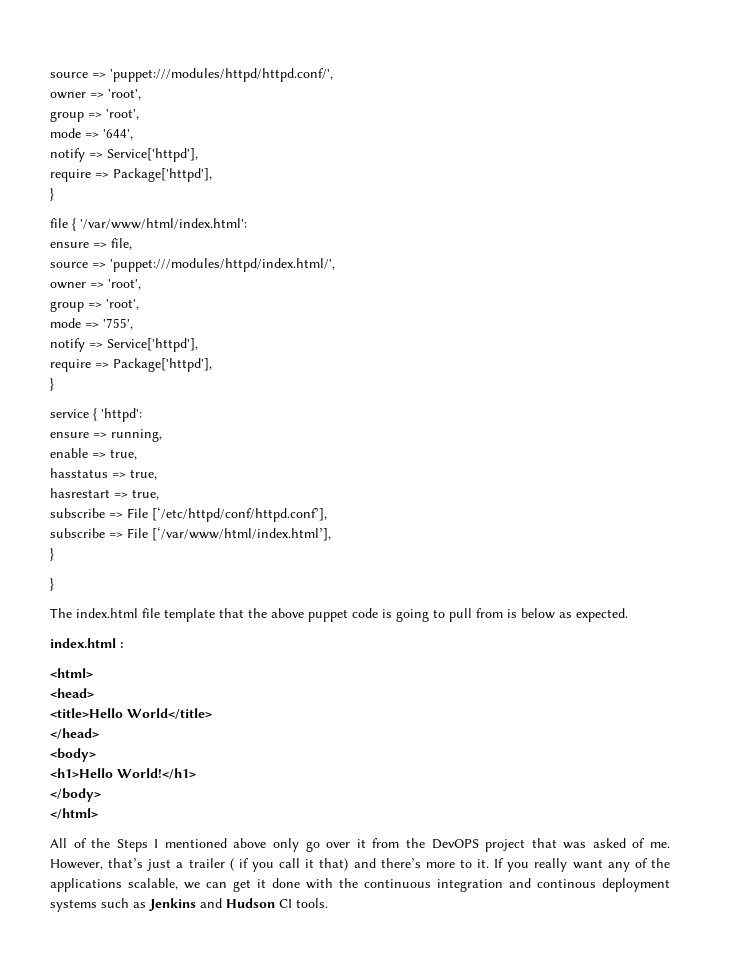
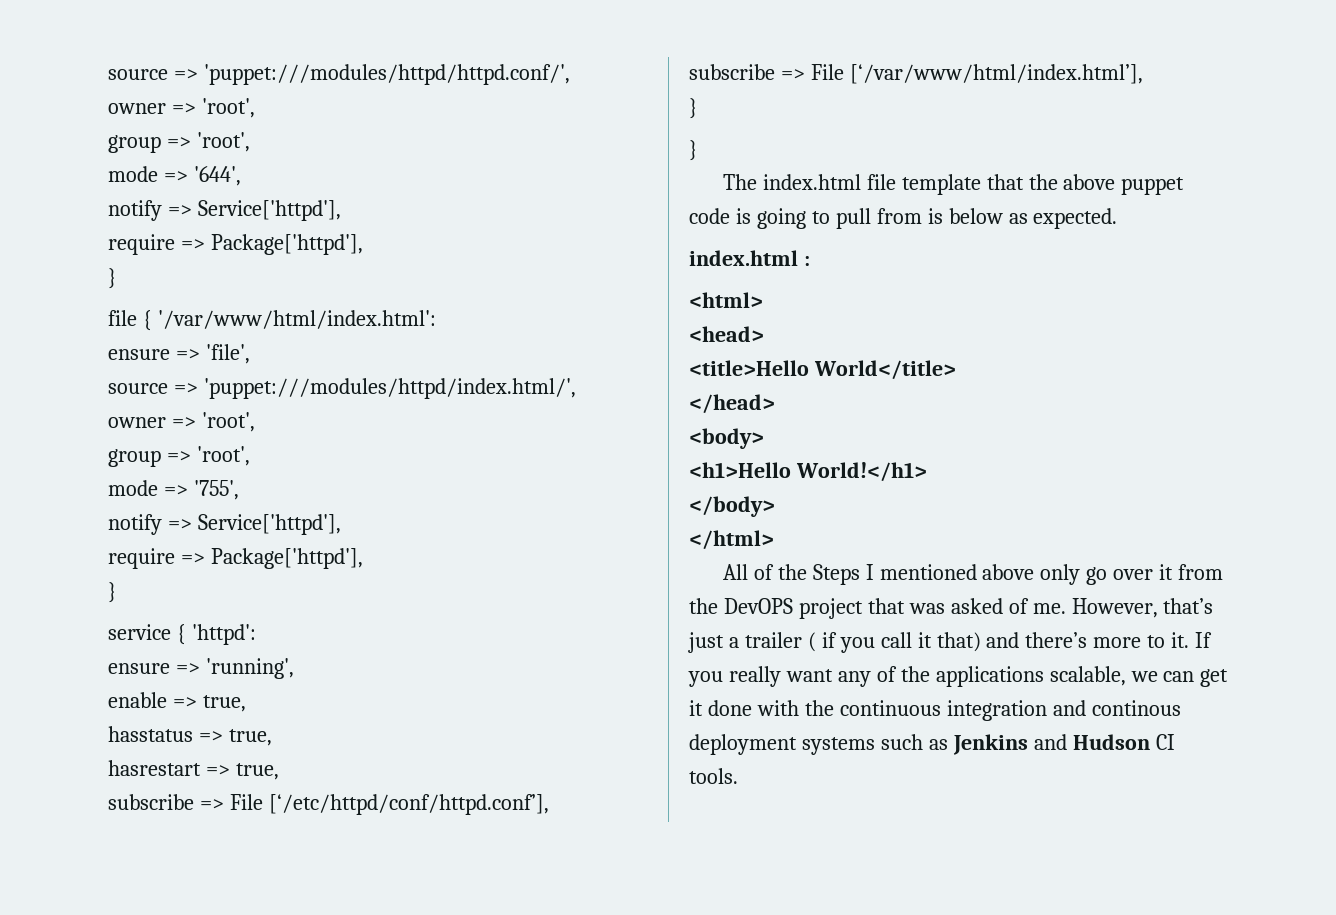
- ensure => file,
+ ensure => 'file',
- ensure => running,
+ ensure => 'running',

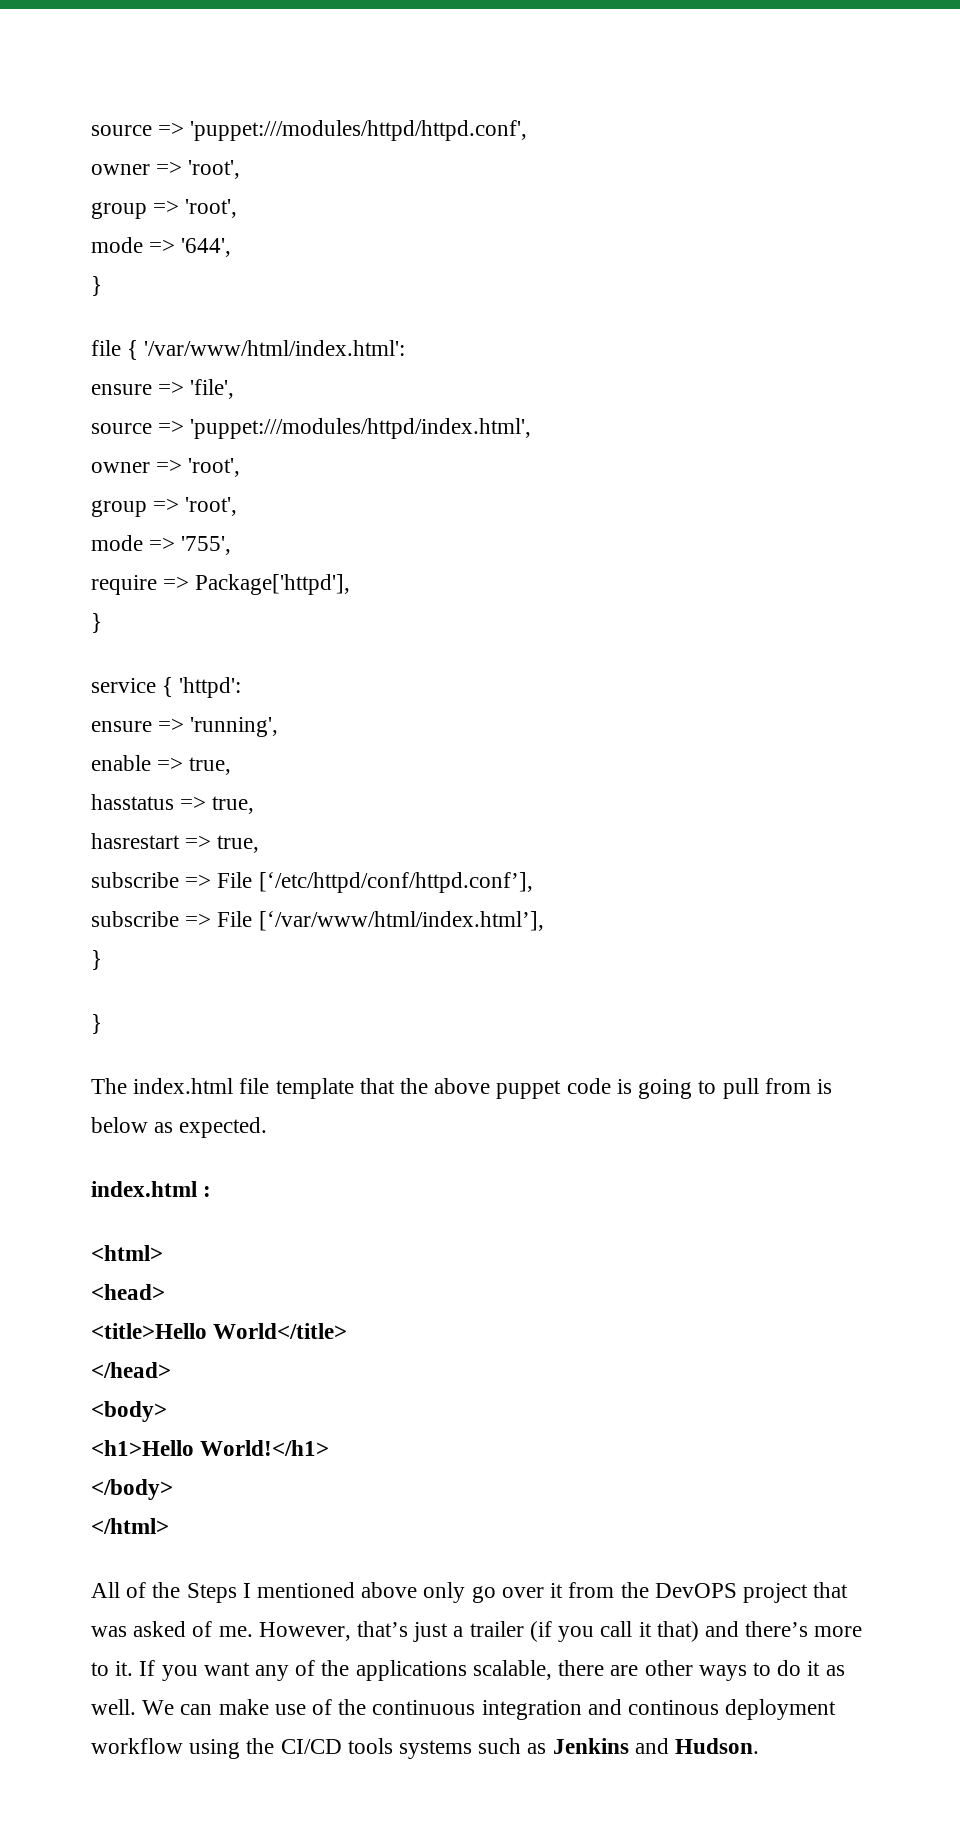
- source => 'puppet:///modules/httpd/httpd.conf/',
+ source => 'puppet:///modules/httpd/httpd.conf',
  mode => '644',
- notify => Service['httpd'],
- require => Package['httpd'],
- source => 'puppet:///modules/httpd/index.html/',
+ source => 'puppet:///modules/httpd/index.html',
  mode => '755',
- notify => Service['httpd'],
- However, that’s just a trailer ( if you call it that) and there’s more to it.
+ However, that’s just a trailer (if you call it that) and there’s more to it.
- If you really want any of the applications scalable, we can get it done with the continuous integration and continous deployment systems such as Jenkins and Hudson CI tools.
+ If you want any of the applications scalable, there are other ways to do it as well. We can make use of the continuous integration and continous deployment workflow using the CI/CD tools systems such as Jenkins and Hudson.

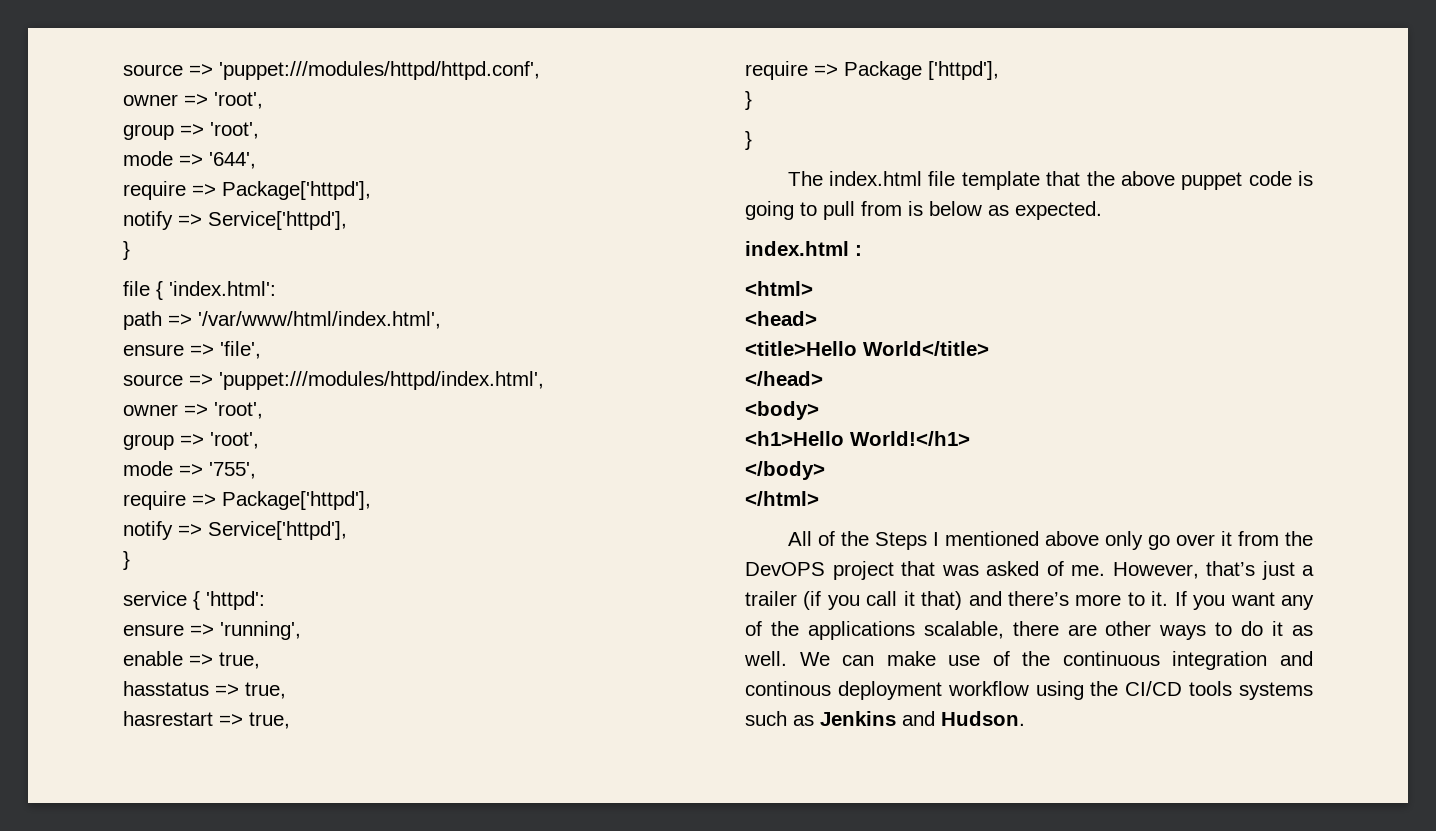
  mode => '644',
+ require => Package['httpd'],
+ notify => Service['httpd'],
- file { '/var/www/html/index.html':
+ file { 'index.html':
+ path => '/var/www/html/index.html',
  mode => '755',
  require => Package['httpd'],
+ notify => Service['httpd'],
- subscribe => File [‘/etc/httpd/conf/httpd.conf’],
- subscribe => File [‘/var/www/html/index.html’],
+ require => Package ['httpd'],

